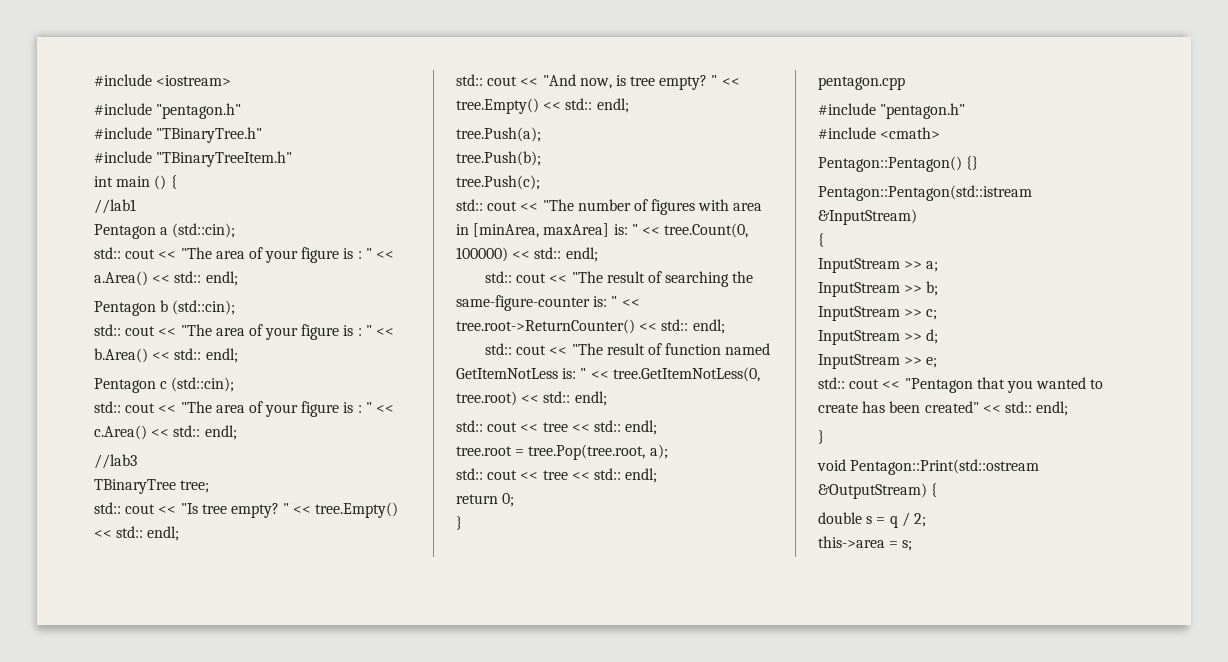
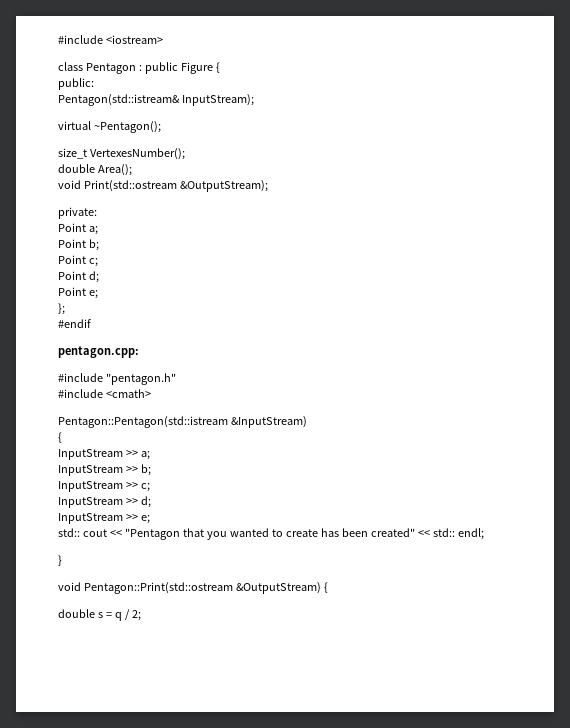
  #include <iostream>
- #include "pentagon.h"
- #include "TBinaryTree.h"
- #include "TBinaryTreeItem.h"
- int main () {
- //lab1
- Pentagon a (std::cin);
- std:: cout << "The area of your figure is : " << a.Area() << std:: endl;
- Pentagon b (std::cin);
- std:: cout << "The area of your figure is : " << b.Area() << std:: endl;
- Pentagon c (std::cin);
- std:: cout << "The area of your figure is : " << c.Area() << std:: endl;
- //lab3
- TBinaryTree tree;
- std:: cout << "Is tree empty? " << tree.Empty() << std:: endl;
- std:: cout << "And now, is tree empty? " << tree.Empty() << std:: endl;
- tree.Push(a);
- tree.Push(b);
- tree.Push(c);
- std:: cout << "The number of figures with area in [minArea, maxArea] is: " << tree.Count(0, 100000) << std:: endl;
- std:: cout << "The result of searching the same-figure-counter is: " << tree.root->ReturnCounter() << std:: endl;
- std:: cout << "The result of function named GetItemNotLess is: " << tree.GetItemNotLess(0, tree.root) << std:: endl;
- std:: cout << tree << std:: endl;
- tree.root = tree.Pop(tree.root, a);
- std:: cout << tree << std:: endl;
- return 0;
- }
- pentagon.cpp
+ class Pentagon : public Figure {
+ public:
+ Pentagon(std::istream& InputStream);
+ virtual ~Pentagon();
+ size_t VertexesNumber();
+ double Area();
+ void Print(std::ostream &OutputStream);
+ private:
+ Point a;
+ Point b;
+ Point c;
+ Point d;
+ Point e;
+ };
+ #endif
+ pentagon.cpp:
- Pentagon::Pentagon() {}
- this->area = s;

